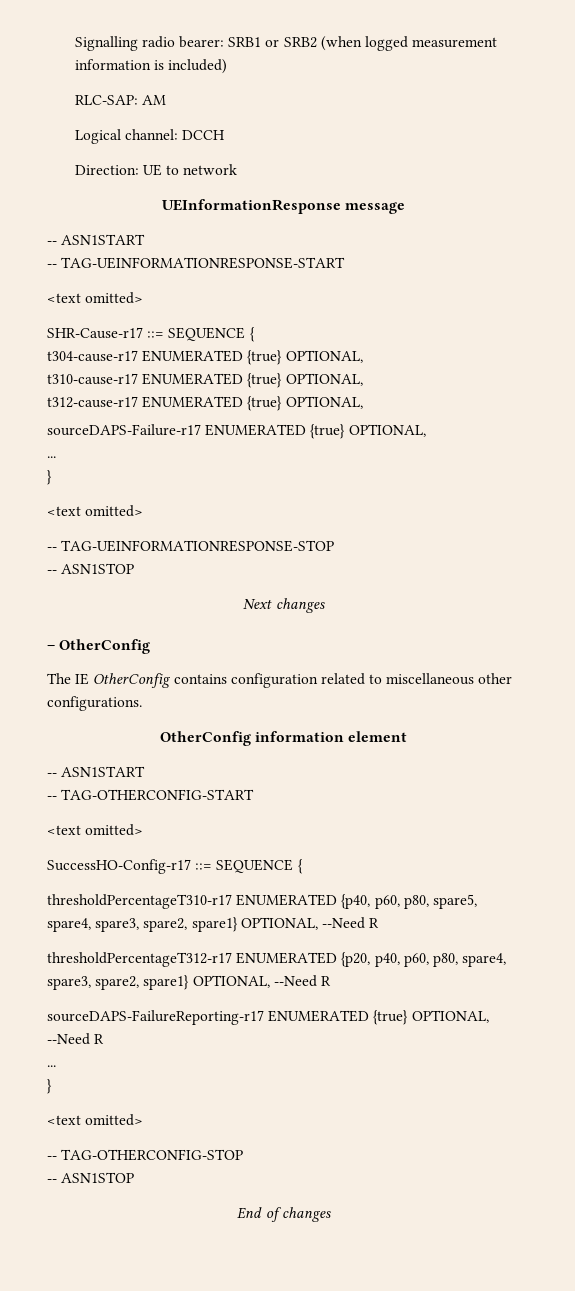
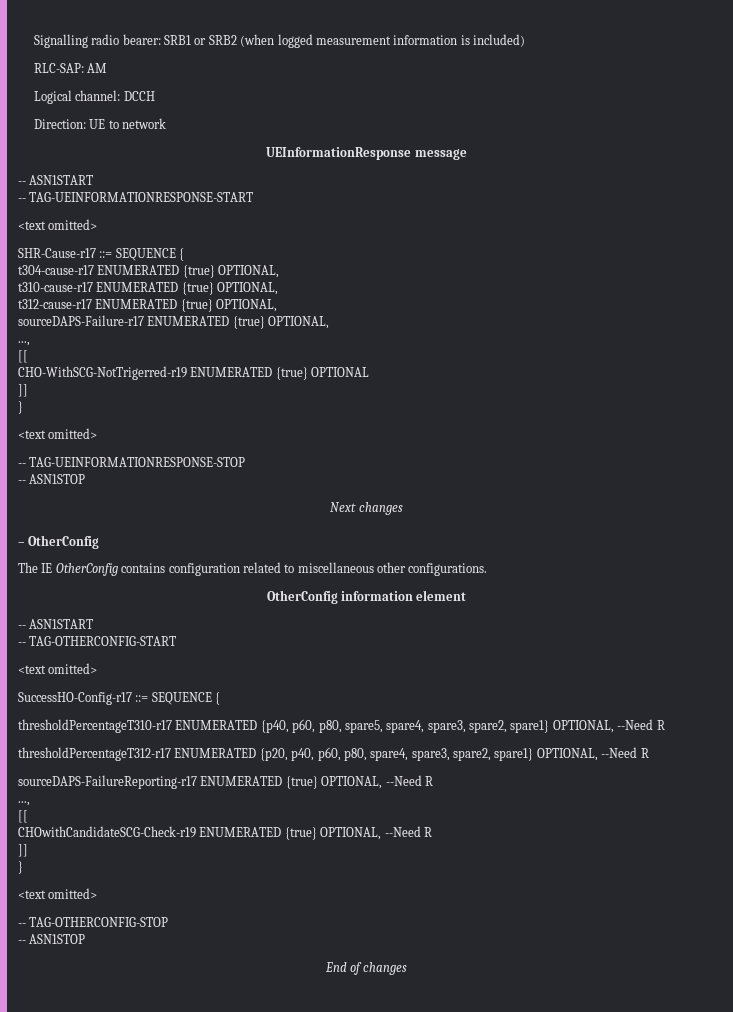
  sourceDAPS-Failure-r17 ENUMERATED {true} OPTIONAL,
- ...
+ ...,
+ [[
+ CHO-WithSCG-NotTrigerred-r19 ENUMERATED {true} OPTIONAL
+ ]]
  sourceDAPS-FailureReporting-r17 ENUMERATED {true} OPTIONAL, --Need R
- ...
+ ...,
+ [[
+ CHOwithCandidateSCG-Check-r19 ENUMERATED {true} OPTIONAL, --Need R
+ ]]

